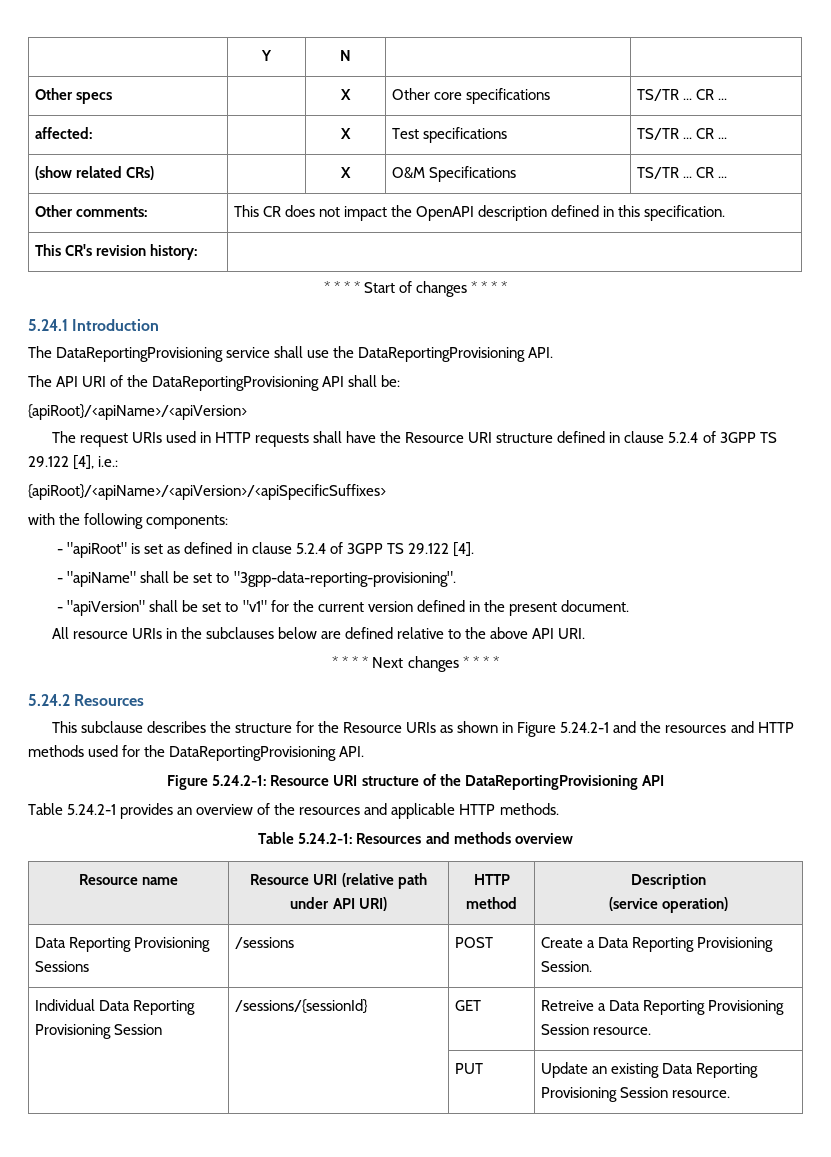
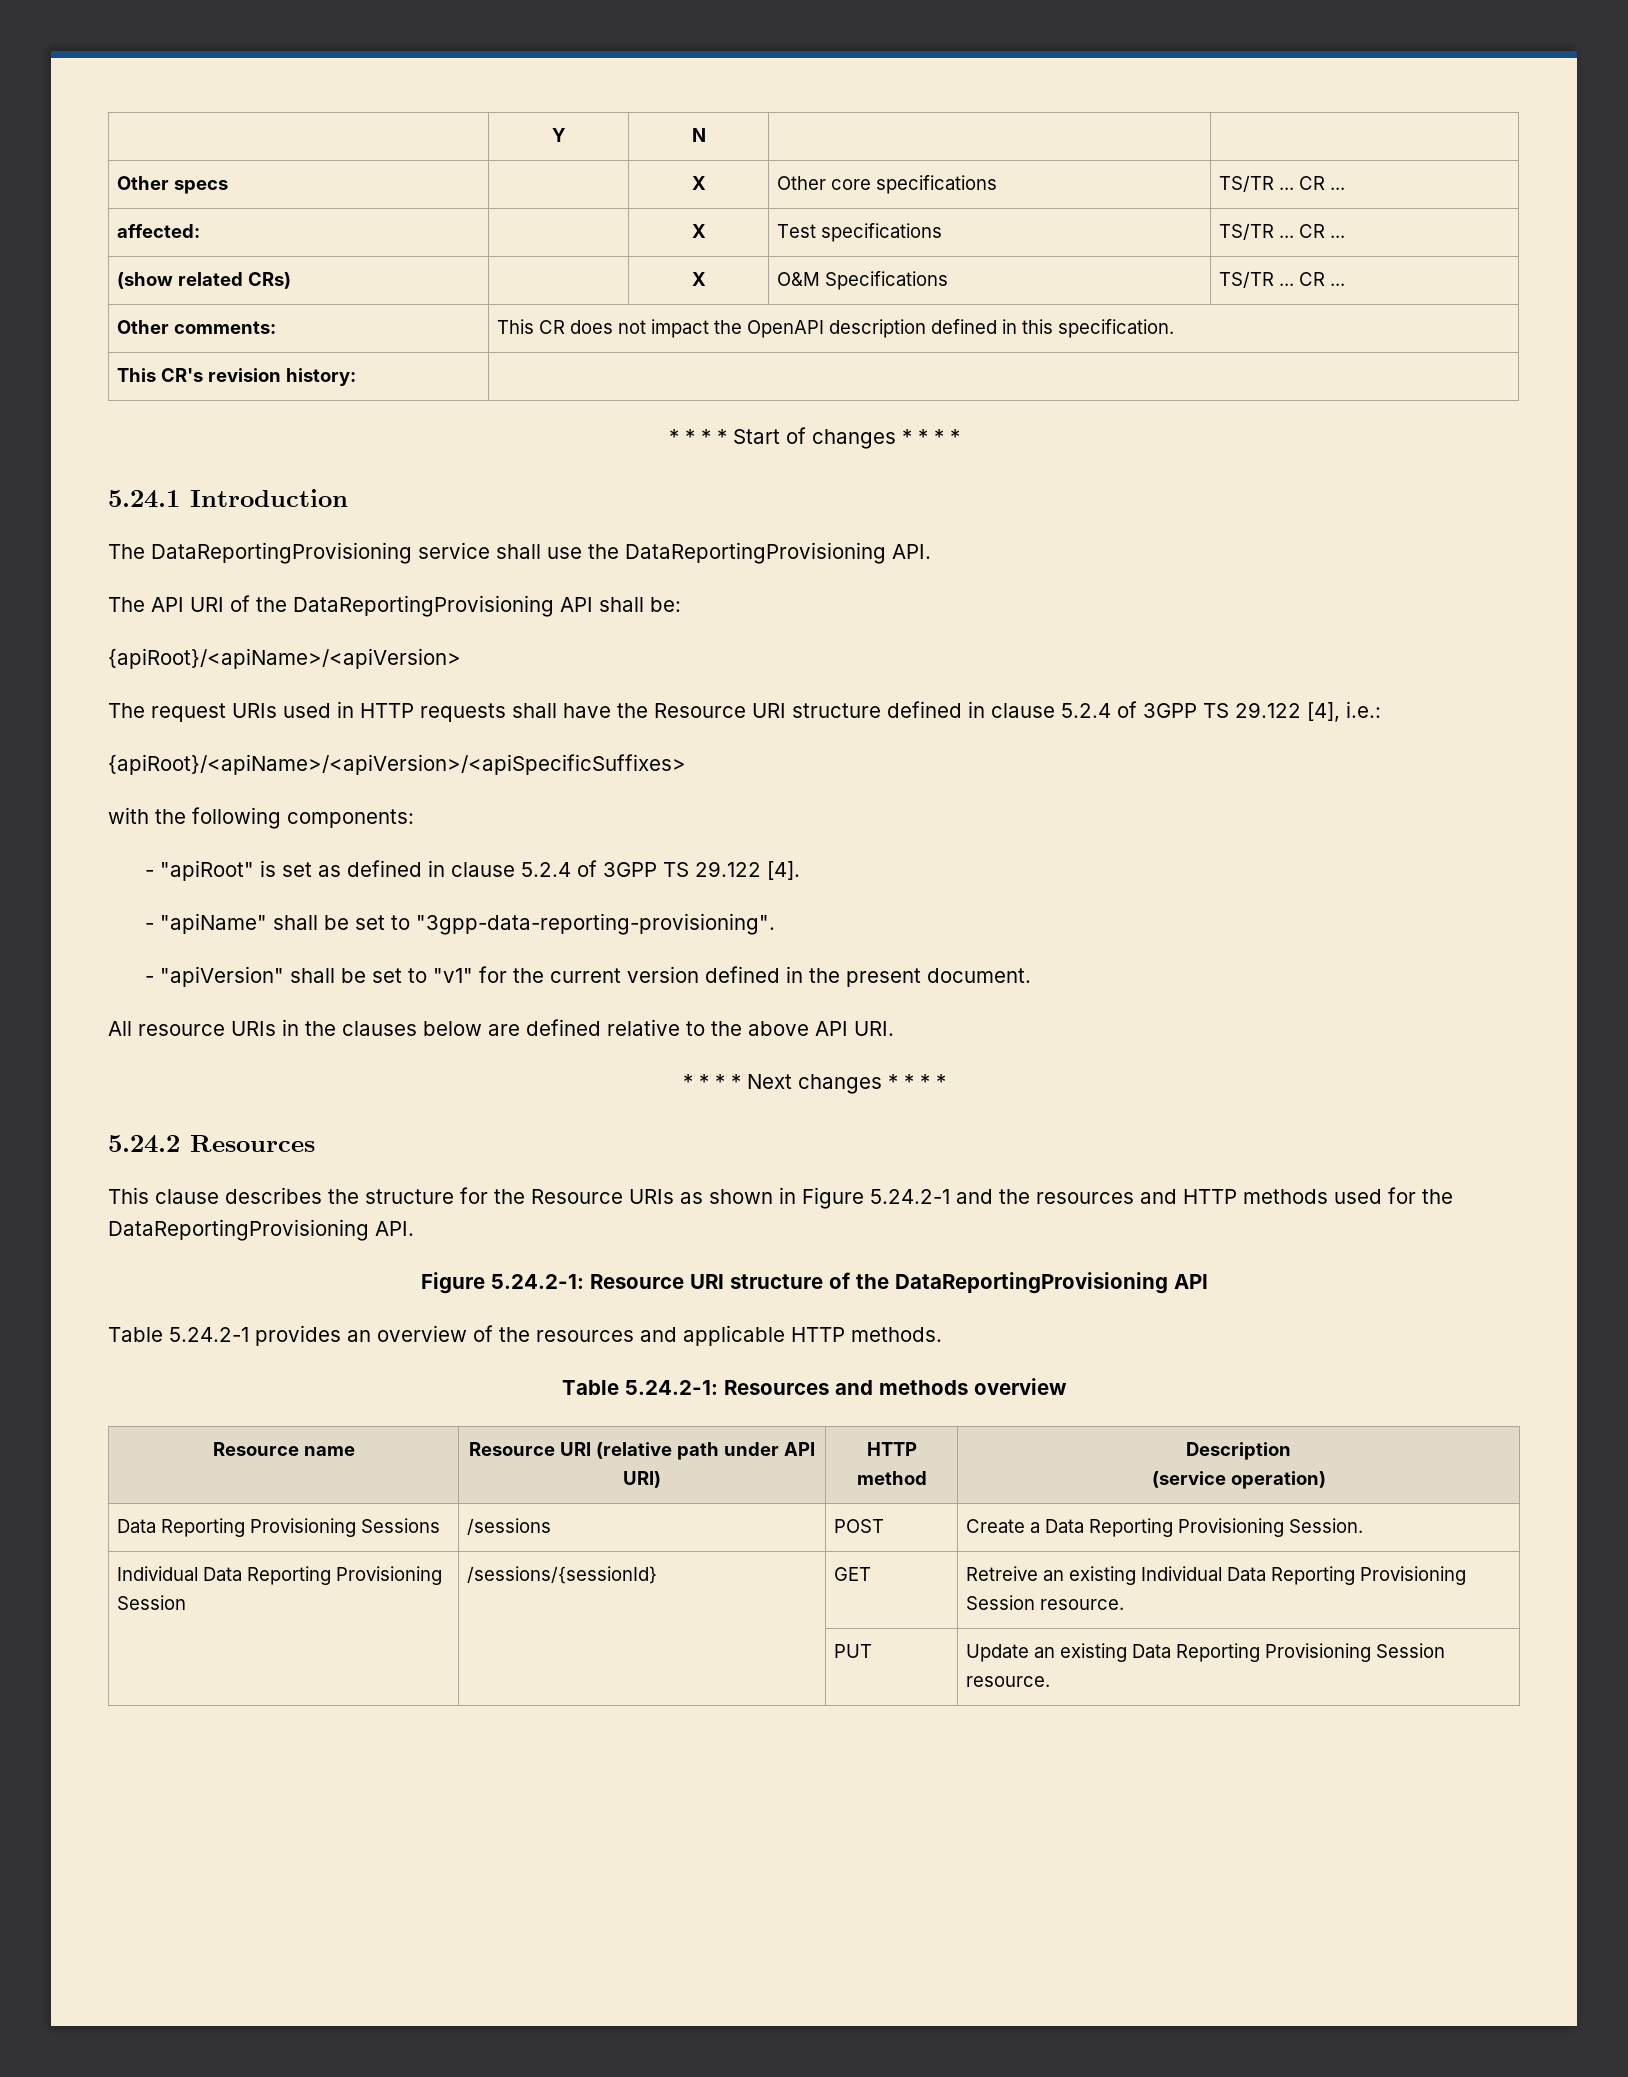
- All resource URIs in the subclauses below are defined relative to the above API URI.
+ All resource URIs in the clauses below are defined relative to the above API URI.
- This subclause describes the structure for the Resource URIs as shown in Figure 5.24.2-1 and the resources and HTTP methods used for the DataReportingProvisioning API.
+ This clause describes the structure for the Resource URIs as shown in Figure 5.24.2-1 and the resources and HTTP methods used for the DataReportingProvisioning API.
- Individual Data Reporting Provisioning Session | /sessions/{sessionId} | GET | Retreive a Data Reporting Provisioning Session resource.
+ Individual Data Reporting Provisioning Session | /sessions/{sessionId} | GET | Retreive an existing Individual Data Reporting Provisioning Session resource.

